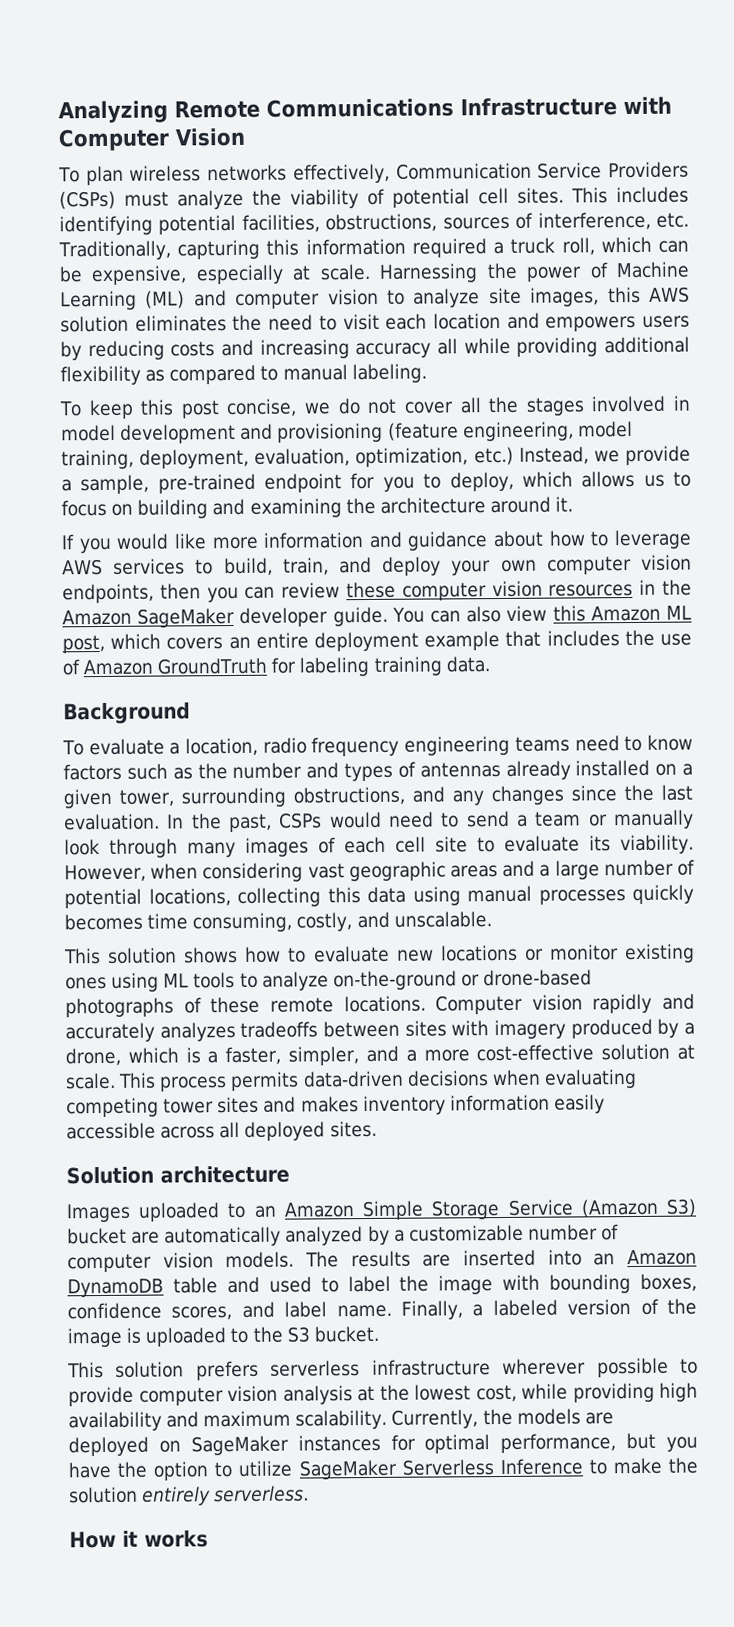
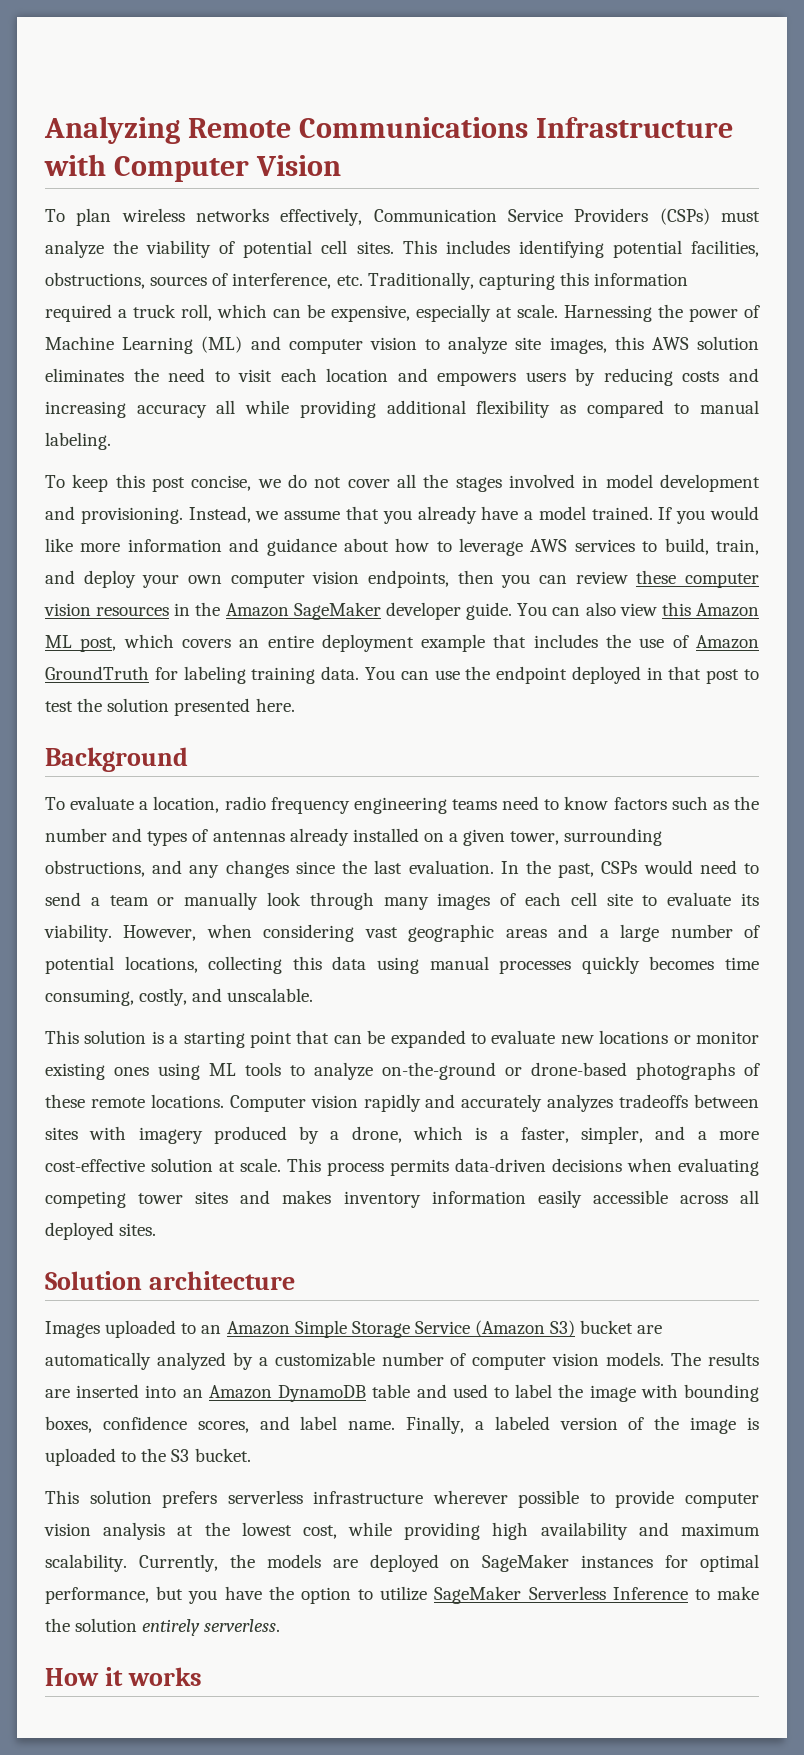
- To keep this post concise, we do not cover all the stages involved in model development and provisioning (feature engineering, model training, deployment, evaluation, optimization, etc.) Instead, we provide a sample, pre-trained endpoint for you to deploy, which allows us to focus on building and examining the architecture around it.
- If you would like more information and guidance about how to leverage AWS services to build, train, and deploy your own computer vision endpoints, then you can review these computer vision resources in the Amazon SageMaker developer guide.
+ To keep this post concise, we do not cover all the stages involved in model development and provisioning. Instead, we assume that you already have a model trained. If you would like more information and guidance about how to leverage AWS services to build, train, and deploy your own computer vision endpoints, then you can review these computer vision resources in the Amazon SageMaker developer guide.
+ You can use the endpoint deployed in that post to test the solution presented here.
- This solution shows how to evaluate new locations or monitor existing ones using ML tools to analyze on-the-ground or drone-based photographs of these remote locations.
+ This solution is a starting point that can be expanded to evaluate new locations or monitor existing ones using ML tools to analyze on-the-ground or drone-based photographs of these remote locations.

